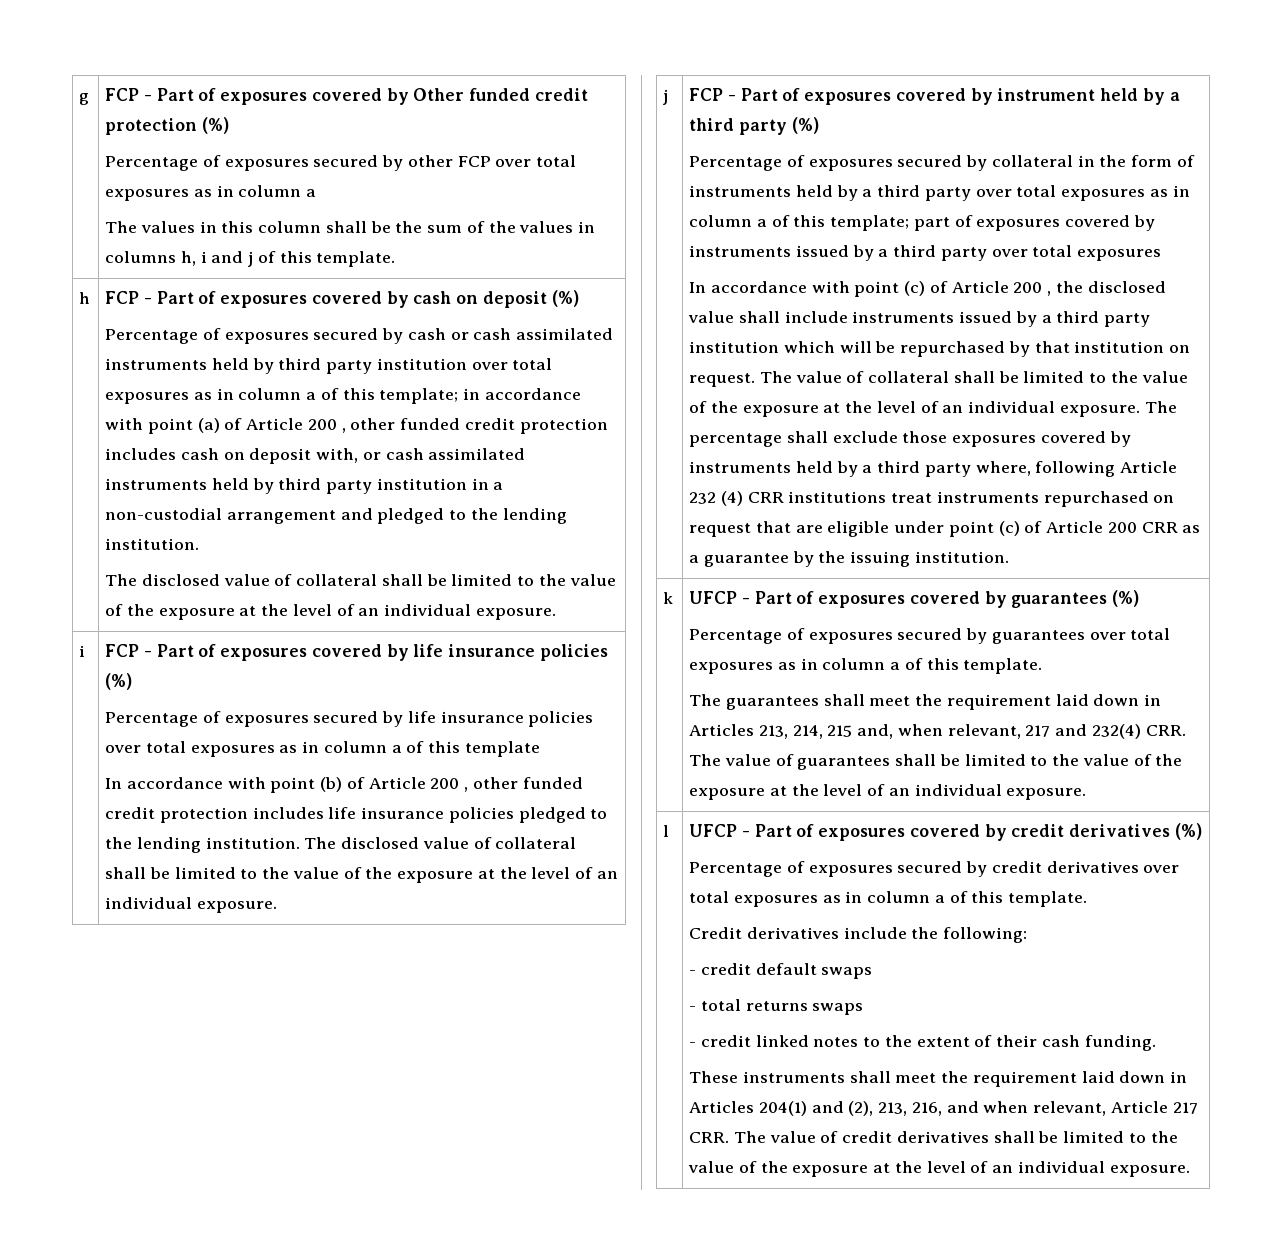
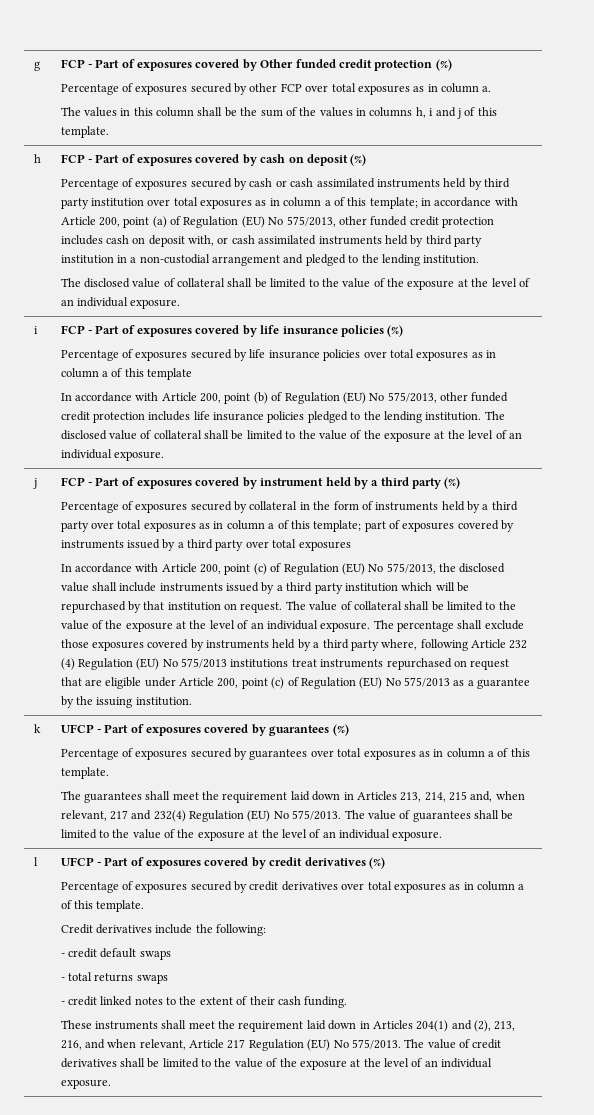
- Percentage of exposures secured by other FCP over total exposures as in column a
+ Percentage of exposures secured by other FCP over total exposures as in column a.
- Percentage of exposures secured by cash or cash assimilated instruments held by third party institution over total exposures as in column a of this template; in accordance with point (a) of Article 200 , other funded credit protection includes cash on deposit with, or cash assimilated instruments held by third party institution in a non-custodial arrangement and pledged to the lending institution.
+ Percentage of exposures secured by cash or cash assimilated instruments held by third party institution over total exposures as in column a of this template; in accordance with Article 200, point (a) of Regulation (EU) No 575/2013, other funded credit protection includes cash on deposit with, or cash assimilated instruments held by third party institution in a non-custodial arrangement and pledged to the lending institution.
- In accordance with point (b) of Article 200 , other funded credit protection includes life insurance policies pledged to the lending institution.
+ In accordance with Article 200, point (b) of Regulation (EU) No 575/2013, other funded credit protection includes life insurance policies pledged to the lending institution.
- In accordance with point (c) of Article 200 , the disclosed value shall include instruments issued by a third party institution which will be repurchased by that institution on request.
+ In accordance with Article 200, point (c) of Regulation (EU) No 575/2013, the disclosed value shall include instruments issued by a third party institution which will be repurchased by that institution on request.
- The percentage shall exclude those exposures covered by instruments held by a third party where, following Article 232 (4) CRR institutions treat instruments repurchased on request that are eligible under point (c) of Article 200 CRR as a guarantee by the issuing institution.
+ The percentage shall exclude those exposures covered by instruments held by a third party where, following Article 232 (4) Regulation (EU) No 575/2013 institutions treat instruments repurchased on request that are eligible under Article 200, point (c) of Regulation (EU) No 575/2013 as a guarantee by the issuing institution.
- The guarantees shall meet the requirement laid down in Articles 213, 214, 215 and, when relevant, 217 and 232(4) CRR. The value of guarantees shall be limited to the value of the exposure at the level of an individual exposure.
+ The guarantees shall meet the requirement laid down in Articles 213, 214, 215 and, when relevant, 217 and 232(4) Regulation (EU) No 575/2013. The value of guarantees shall be limited to the value of the exposure at the level of an individual exposure.
- These instruments shall meet the requirement laid down in Articles 204(1) and (2), 213, 216, and when relevant, Article 217 CRR. The value of credit derivatives shall be limited to the value of the exposure at the level of an individual exposure.
+ These instruments shall meet the requirement laid down in Articles 204(1) and (2), 213, 216, and when relevant, Article 217 Regulation (EU) No 575/2013. The value of credit derivatives shall be limited to the value of the exposure at the level of an individual exposure.

